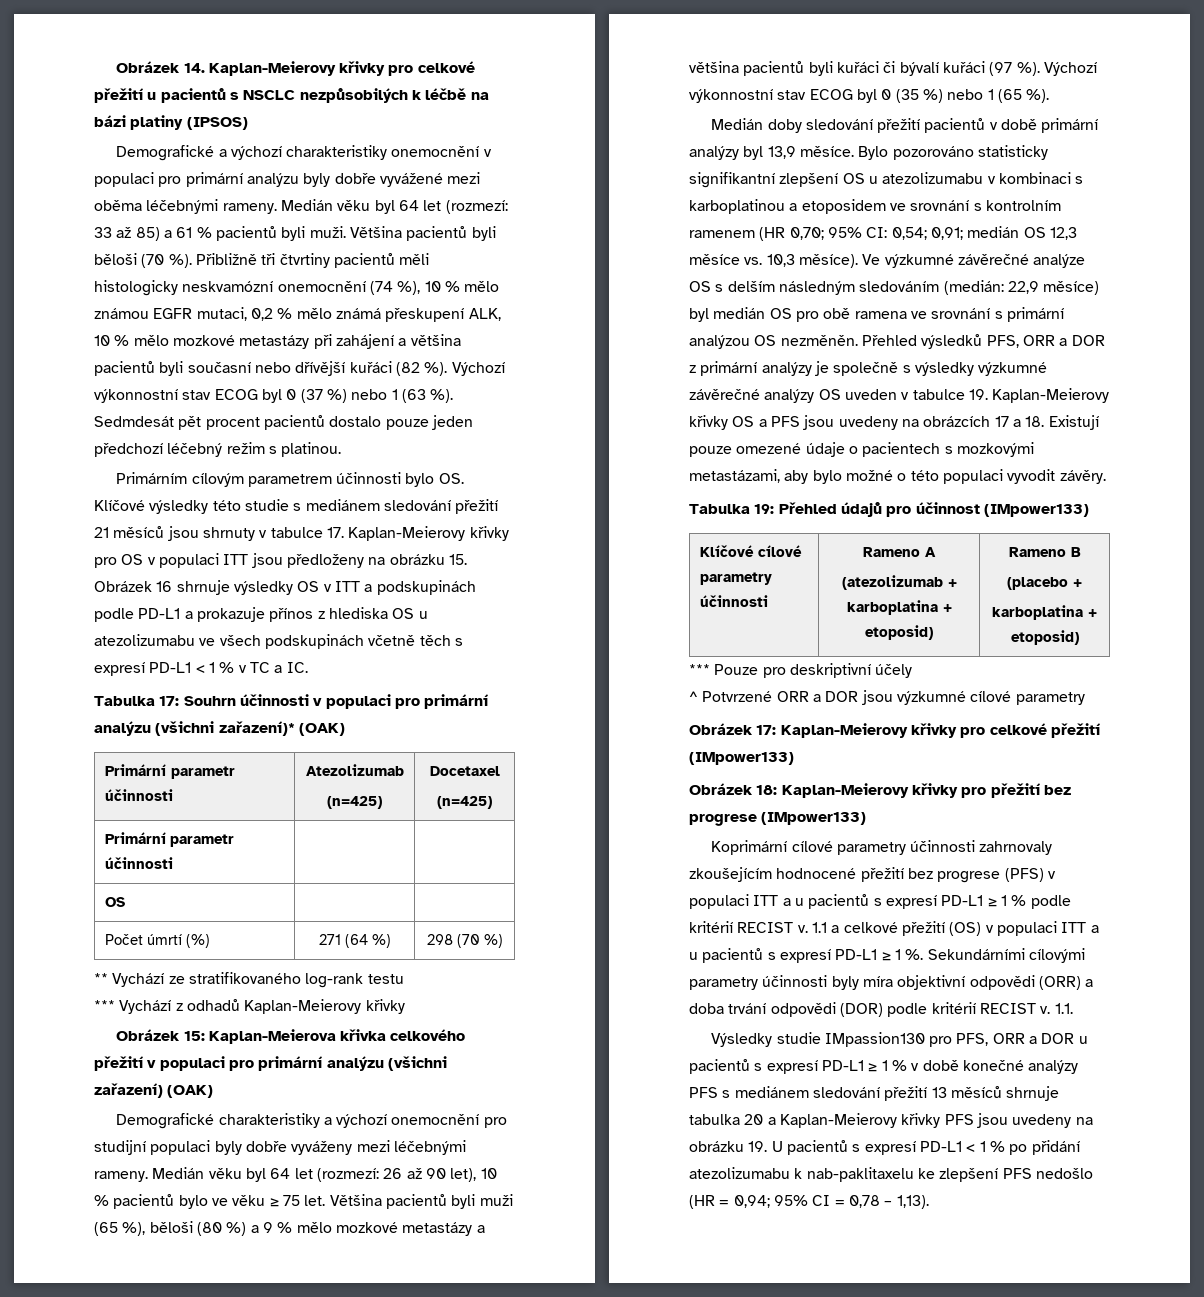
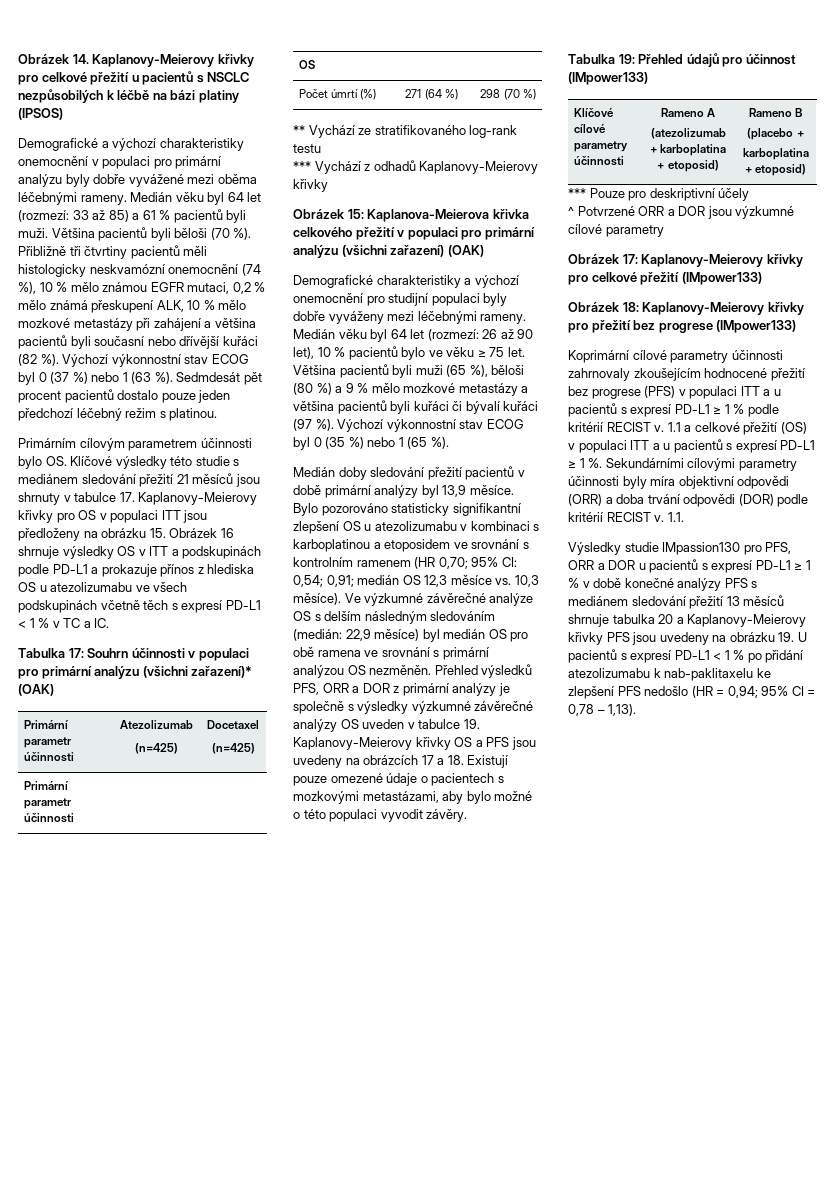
- Obrázek 14. Kaplan-Meierovy křivky pro celkové přežití u pacientů s NSCLC nezpůsobilých k léčbě na bázi platiny (IPSOS)
+ Obrázek 14. Kaplanovy-Meierovy křivky pro celkové přežití u pacientů s NSCLC nezpůsobilých k léčbě na bázi platiny (IPSOS)
- Primárním cílovým parametrem účinnosti bylo OS. Klíčové výsledky této studie s mediánem sledování přežití 21 měsíců jsou shrnuty v tabulce 17. Kaplan-Meierovy křivky pro OS v populaci ITT jsou předloženy na obrázku 15. Obrázek 16 shrnuje výsledky OS v ITT a podskupinách podle PD-L1 a prokazuje přínos z hlediska OS u atezolizumabu ve všech podskupinách včetně těch s expresí PD-L1 < 1 % v TC a IC.
+ Primárním cílovým parametrem účinnosti bylo OS. Klíčové výsledky této studie s mediánem sledování přežití 21 měsíců jsou shrnuty v tabulce 17. Kaplanovy-Meierovy křivky pro OS v populaci ITT jsou předloženy na obrázku 15. Obrázek 16 shrnuje výsledky OS v ITT a podskupinách podle PD-L1 a prokazuje přínos z hlediska OS u atezolizumabu ve všech podskupinách včetně těch s expresí PD-L1 < 1 % v TC a IC.
- *** Vychází z odhadů Kaplan-Meierovy křivky
+ *** Vychází z odhadů Kaplanovy-Meierovy křivky
- Obrázek 15: Kaplan-Meierova křivka celkového přežití v populaci pro primární analýzu (všichni zařazení) (OAK)
+ Obrázek 15: Kaplanova-Meierova křivka celkového přežití v populaci pro primární analýzu (všichni zařazení) (OAK)
- Přehled výsledků PFS, ORR a DOR z primární analýzy je společně s výsledky výzkumné závěrečné analýzy OS uveden v tabulce 19. Kaplan-Meierovy křivky OS a PFS jsou uvedeny na obrázcích 17 a 18. Existují pouze omezené údaje o pacientech s mozkovými metastázami, aby bylo možné o této populaci vyvodit závěry.
+ Přehled výsledků PFS, ORR a DOR z primární analýzy je společně s výsledky výzkumné závěrečné analýzy OS uveden v tabulce 19. Kaplanovy-Meierovy křivky OS a PFS jsou uvedeny na obrázcích 17 a 18. Existují pouze omezené údaje o pacientech s mozkovými metastázami, aby bylo možné o této populaci vyvodit závěry.
- Obrázek 17: Kaplan-Meierovy křivky pro celkové přežití (IMpower133)
+ Obrázek 17: Kaplanovy-Meierovy křivky pro celkové přežití (IMpower133)
- Obrázek 18: Kaplan-Meierovy křivky pro přežití bez progrese (IMpower133)
+ Obrázek 18: Kaplanovy-Meierovy křivky pro přežití bez progrese (IMpower133)
- Výsledky studie IMpassion130 pro PFS, ORR a DOR u pacientů s expresí PD-L1 ≥ 1 % v době konečné analýzy PFS s mediánem sledování přežití 13 měsíců shrnuje tabulka 20 a Kaplan-Meierovy křivky PFS jsou uvedeny na obrázku 19. U pacientů s expresí PD-L1 < 1 % po přidání atezolizumabu k nab-paklitaxelu ke zlepšení PFS nedošlo (HR = 0,94;
+ Výsledky studie IMpassion130 pro PFS, ORR a DOR u pacientů s expresí PD-L1 ≥ 1 % v době konečné analýzy PFS s mediánem sledování přežití 13 měsíců shrnuje tabulka 20 a Kaplanovy-Meierovy křivky PFS jsou uvedeny na obrázku 19. U pacientů s expresí PD-L1 < 1 % po přidání atezolizumabu k nab-paklitaxelu ke zlepšení PFS nedošlo (HR = 0,94;

